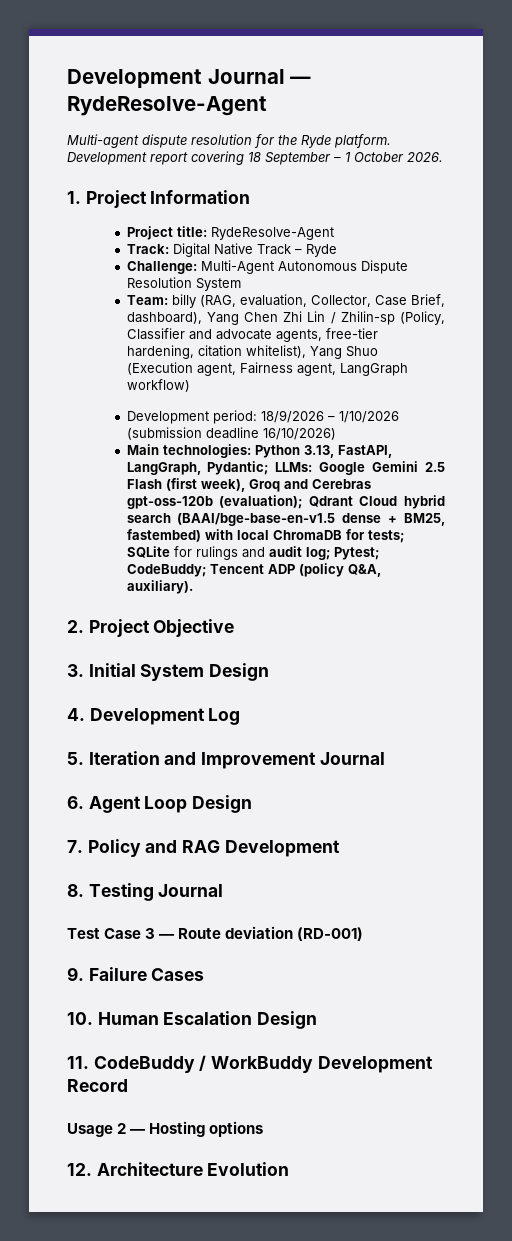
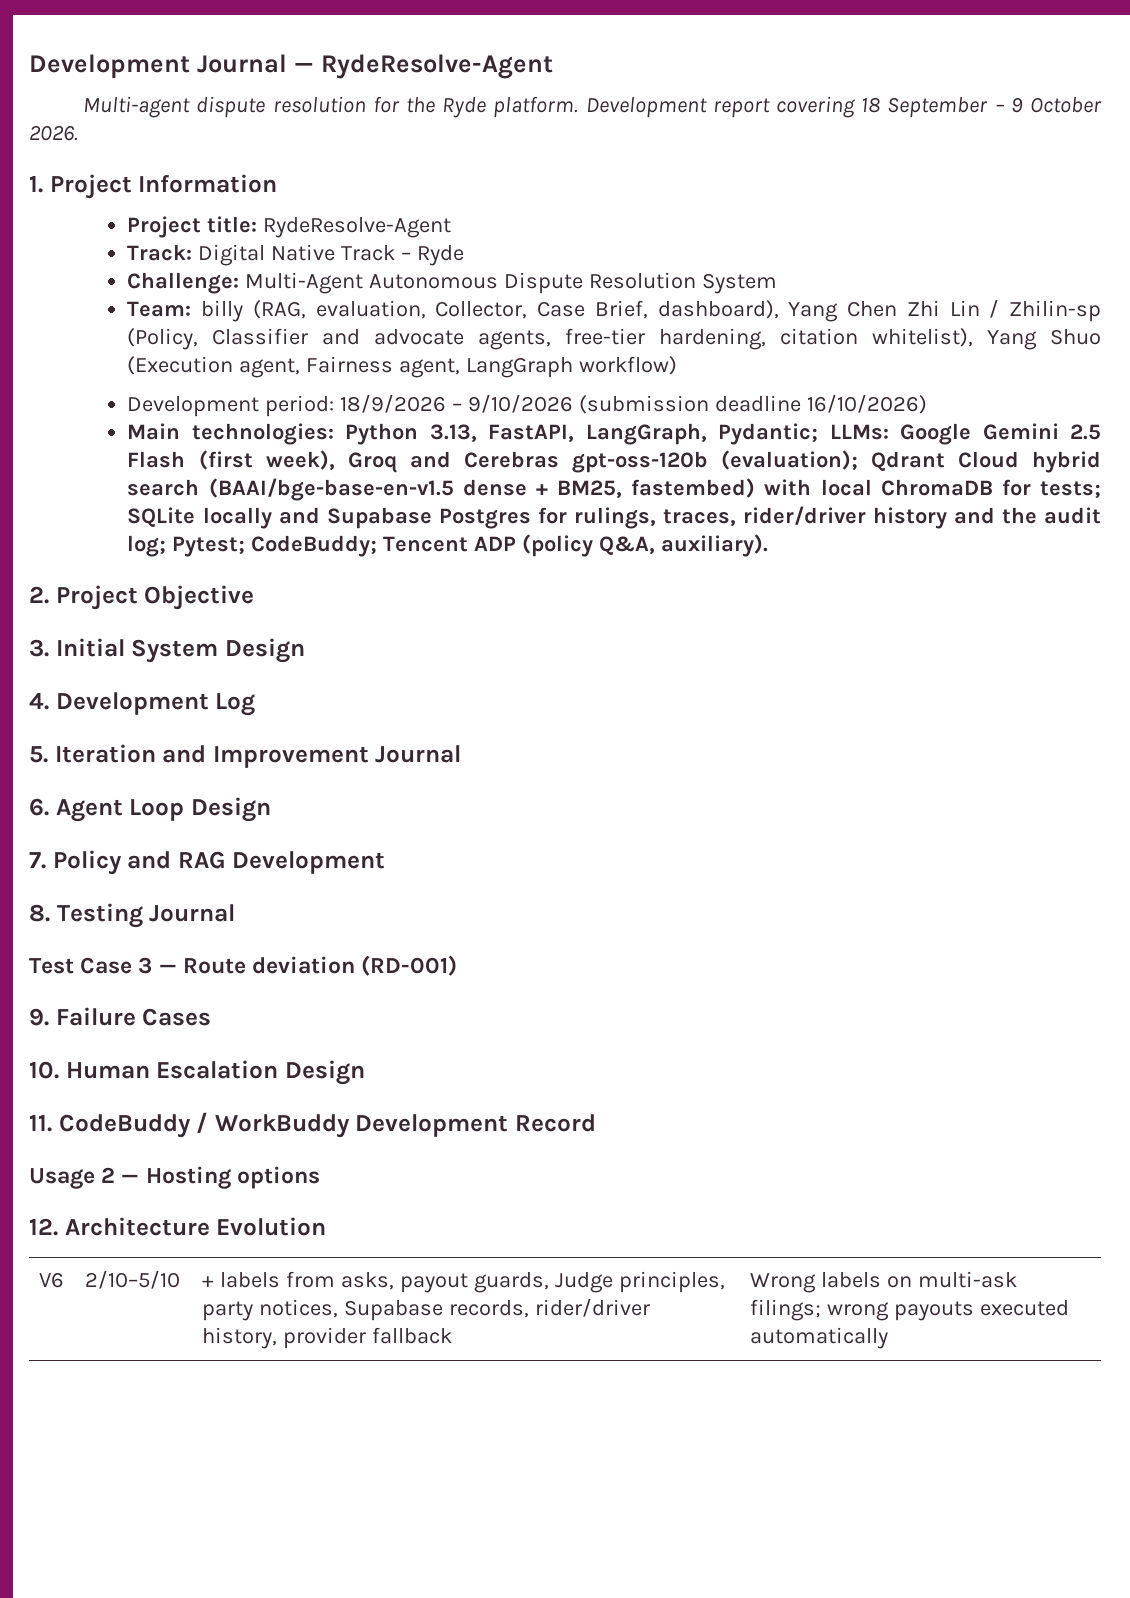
- Development report covering 18 September – 1 October 2026.
+ Development report covering 18 September – 9 October 2026.
- Development period: 18/9/2026 – 1/10/2026 (submission deadline 16/10/2026)
+ Development period: 18/9/2026 – 9/10/2026 (submission deadline 16/10/2026)
- Main technologies: Python 3.13, FastAPI, LangGraph, Pydantic; LLMs: Google Gemini 2.5 Flash (first week), Groq and Cerebras gpt-oss-120b (evaluation); Qdrant Cloud hybrid search (BAAI/bge-base-en-v1.5 dense + BM25, fastembed) with local ChromaDB for tests; SQLite for rulings and audit log; Pytest; CodeBuddy; Tencent ADP (policy Q&A, auxiliary).
+ Main technologies: Python 3.13, FastAPI, LangGraph, Pydantic; LLMs: Google Gemini 2.5 Flash (first week), Groq and Cerebras gpt-oss-120b (evaluation); Qdrant Cloud hybrid search (BAAI/bge-base-en-v1.5 dense + BM25, fastembed) with local ChromaDB for tests; SQLite locally and Supabase Postgres for rulings, traces, rider/driver history and the audit log; Pytest; CodeBuddy; Tencent ADP (policy Q&A, auxiliary).
+ V6 | 2/10–5/10 | + labels from asks, payout guards, Judge principles, party notices, Supabase records, rider/driver history, provider fallback | Wrong labels on multi-ask filings; wrong payouts executed automatically

